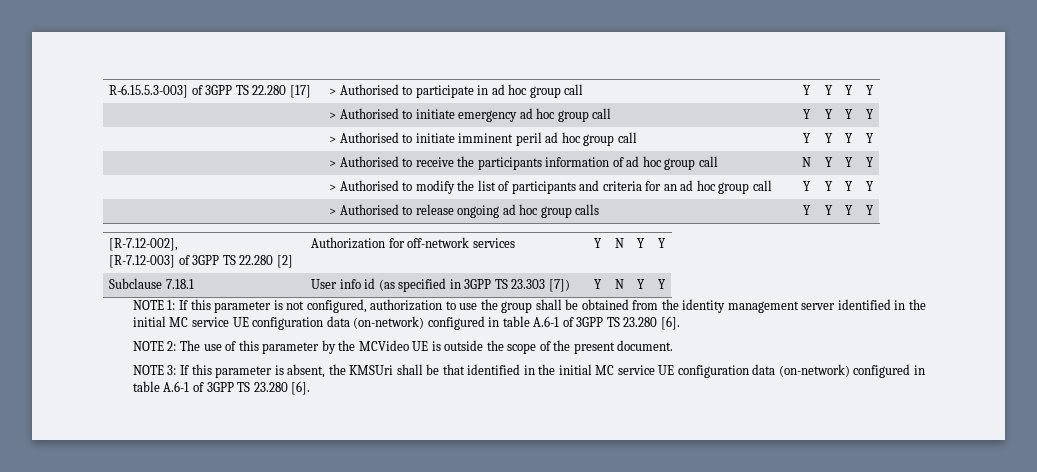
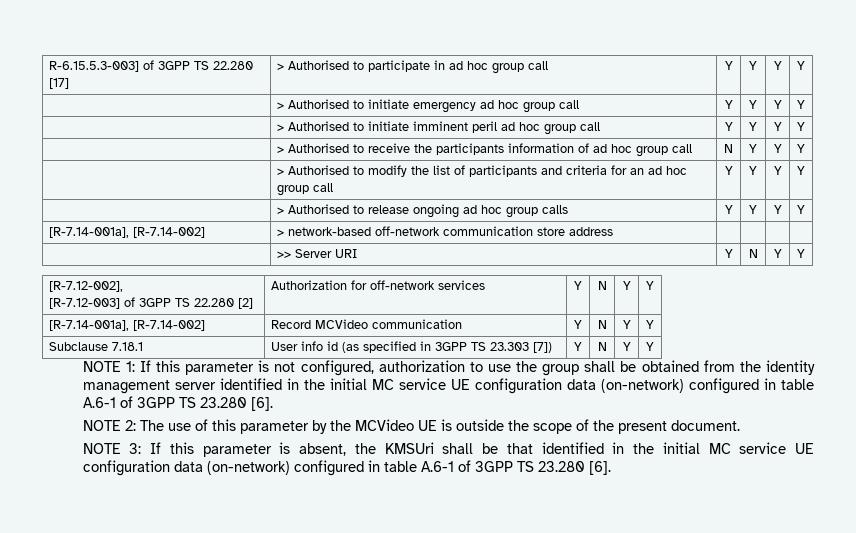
+ [R-7.14-001a], [R-7.14-002] | > network-based off-network communication store address | | | |
+ | >> Server URI | Y | N | Y | Y
+ [R-7.14-001a], [R-7.14-002] | Record MCVideo communication | Y | N | Y | Y

